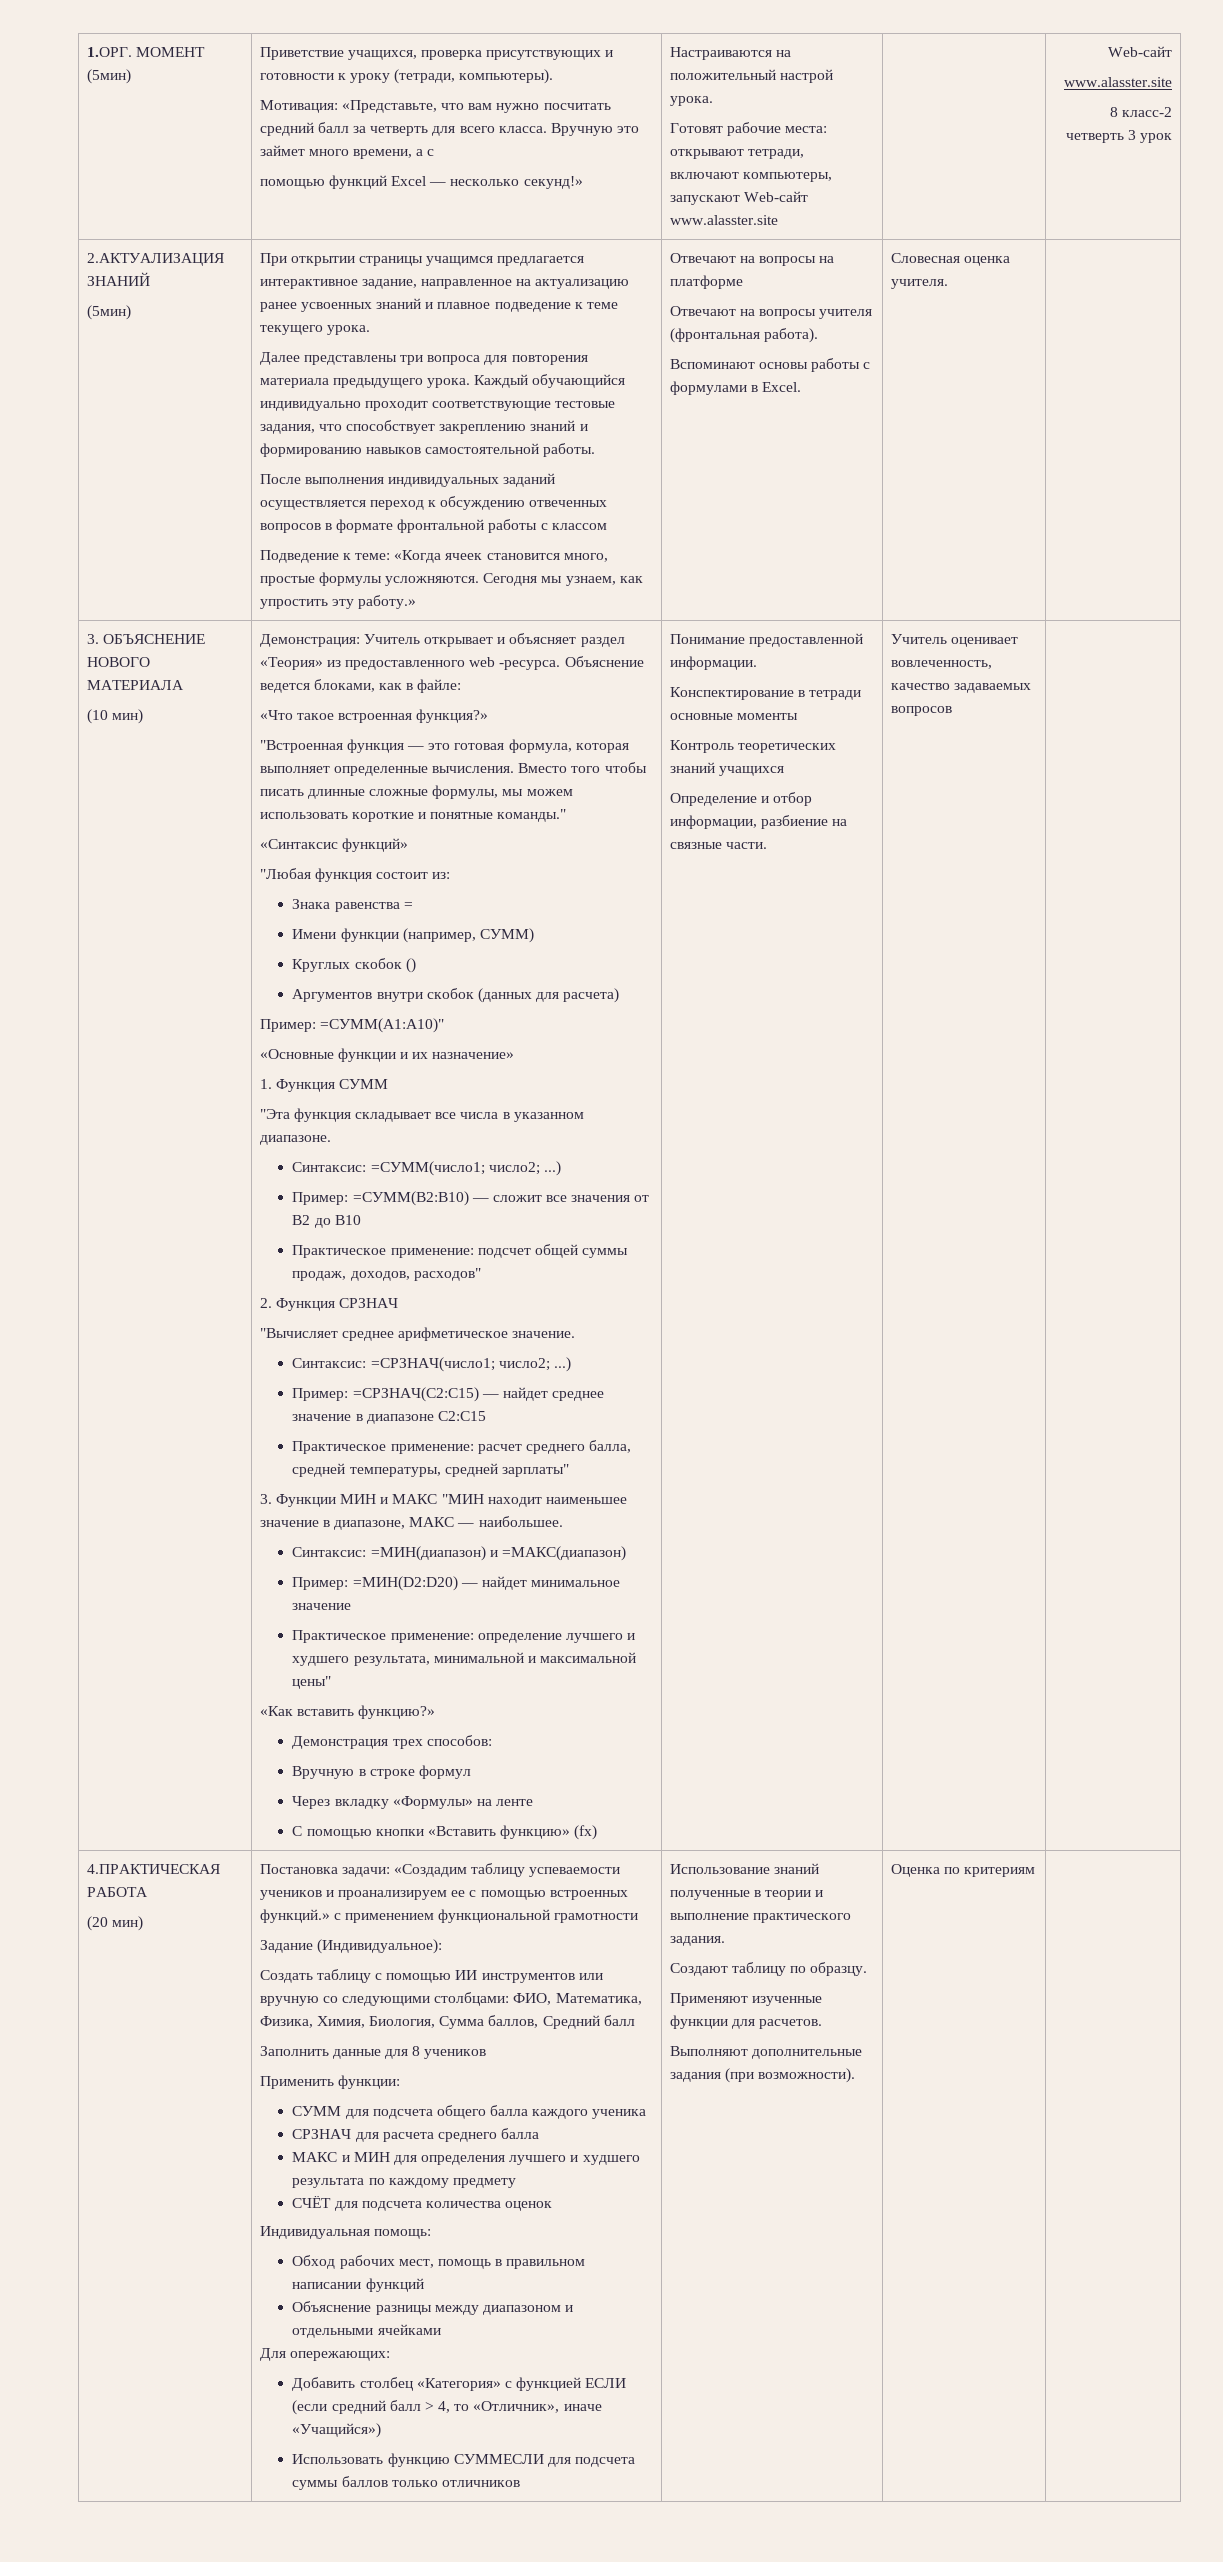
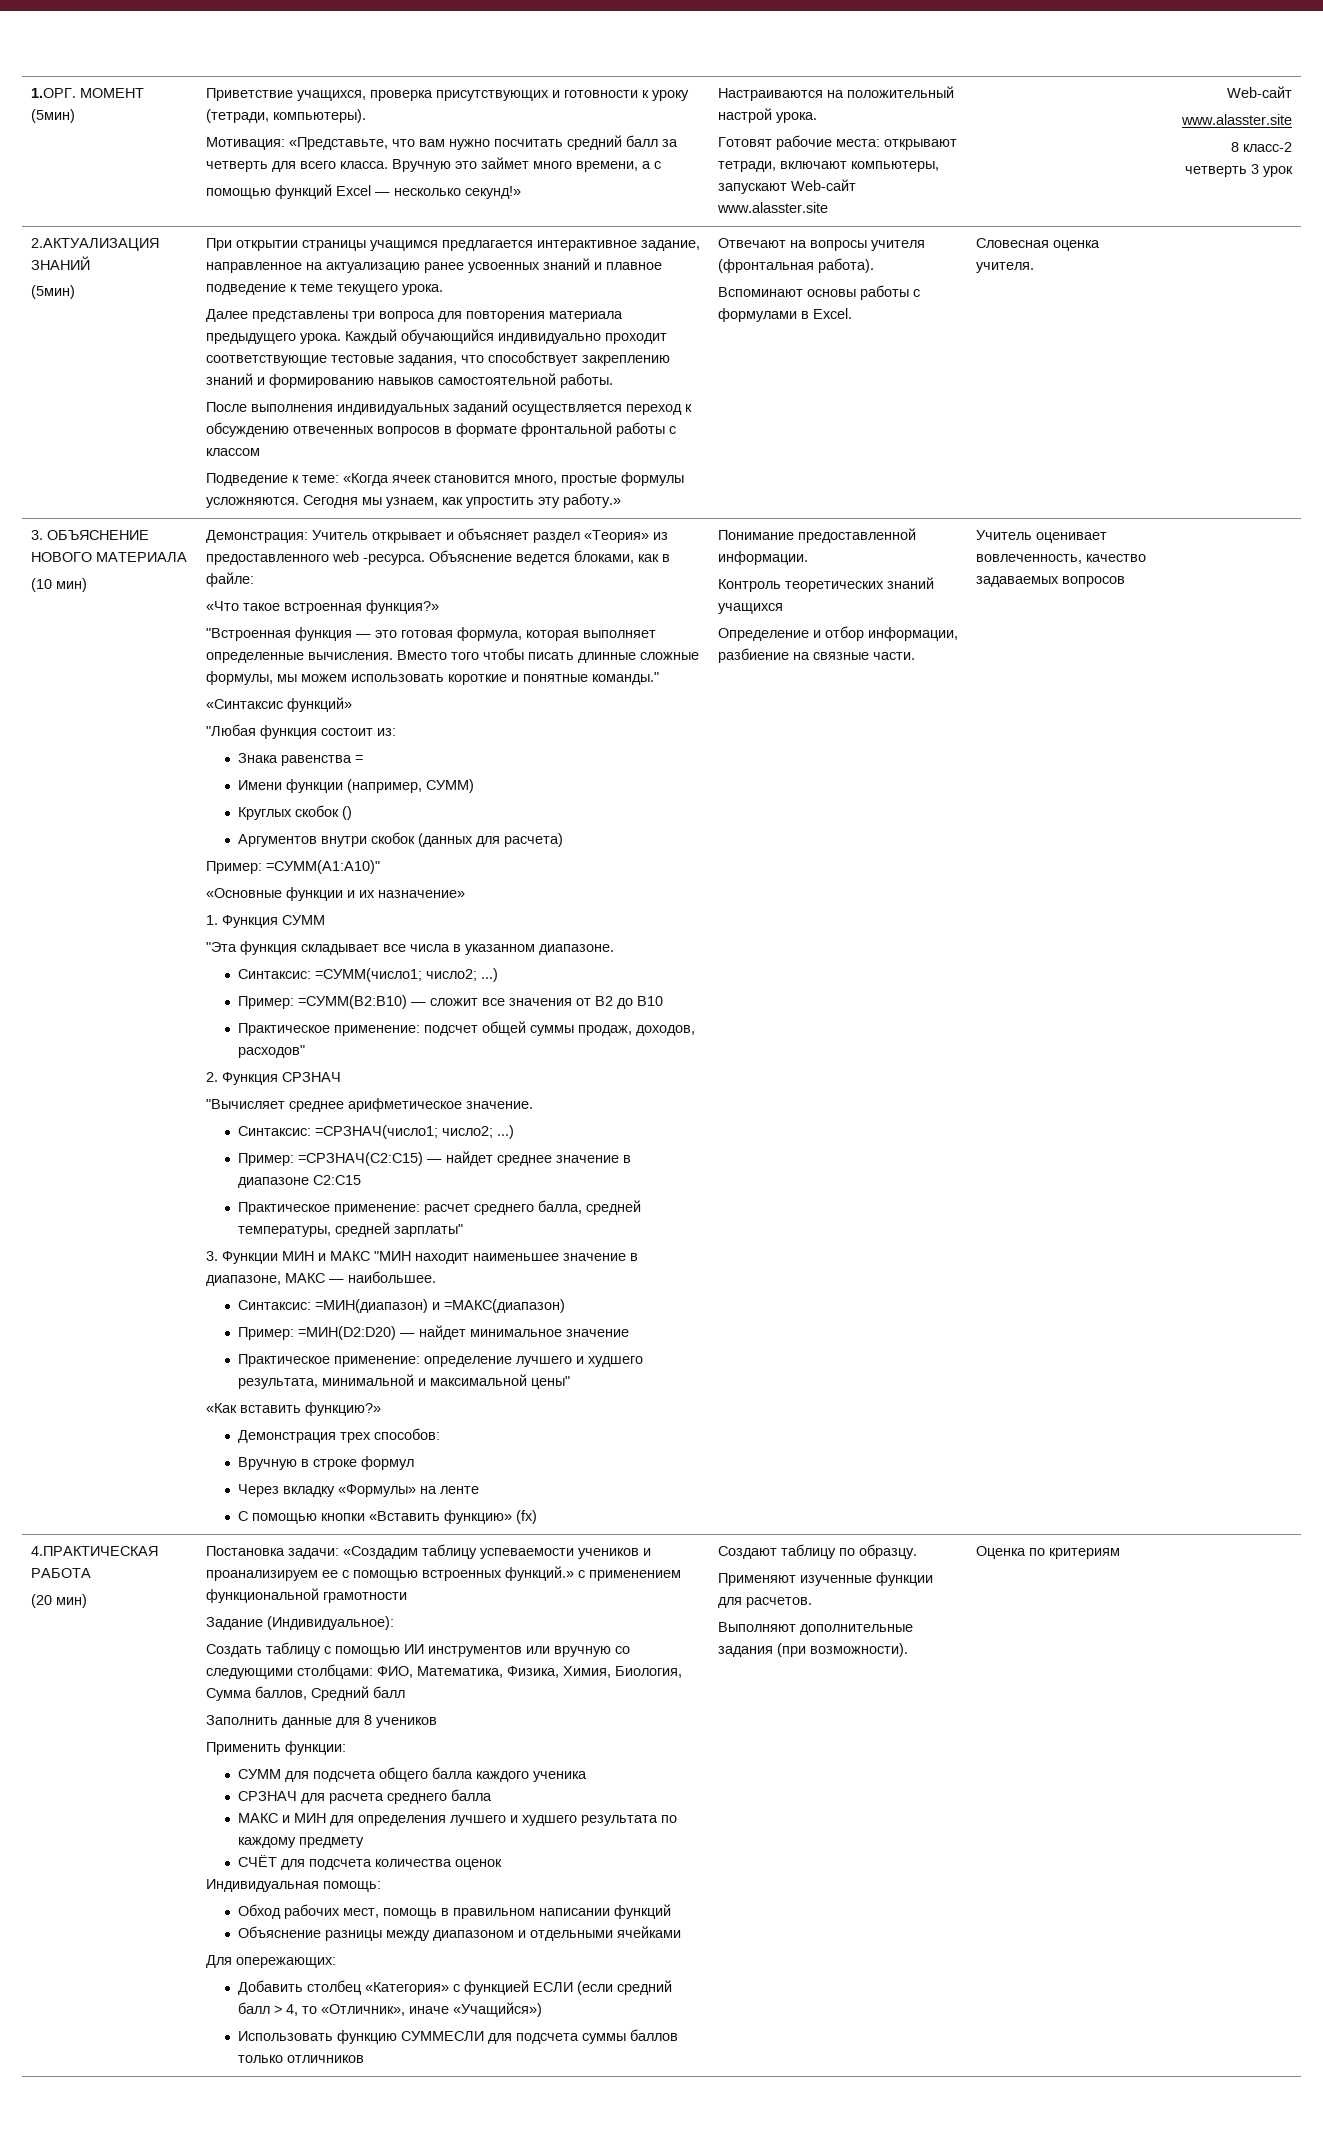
- Отвечают на вопросы на платформе
- Конспектирование в тетради основные моменты
- Использование знаний полученные в теории и выполнение практического задания.

